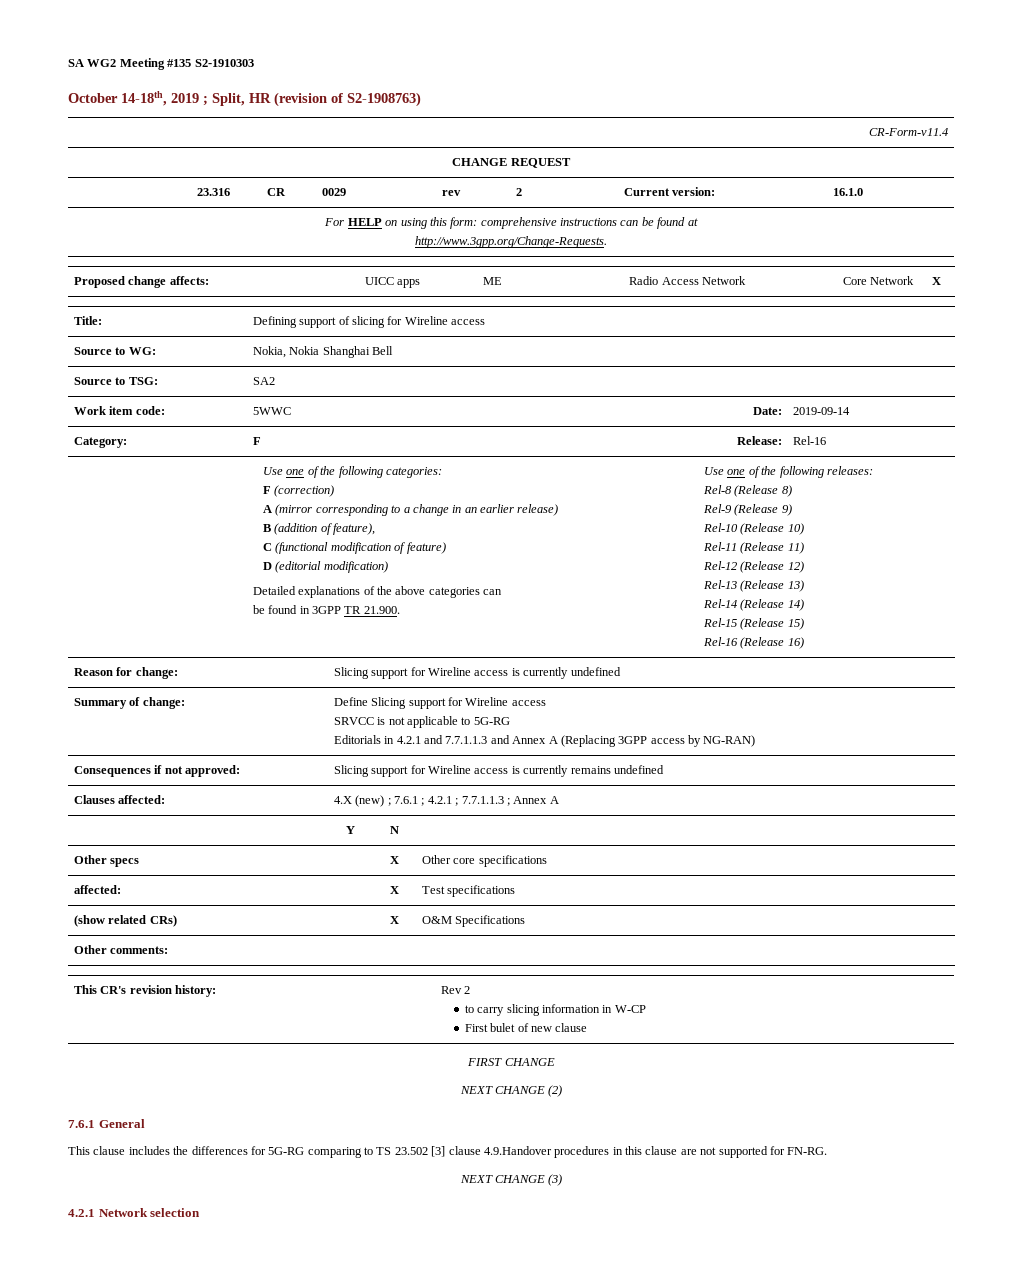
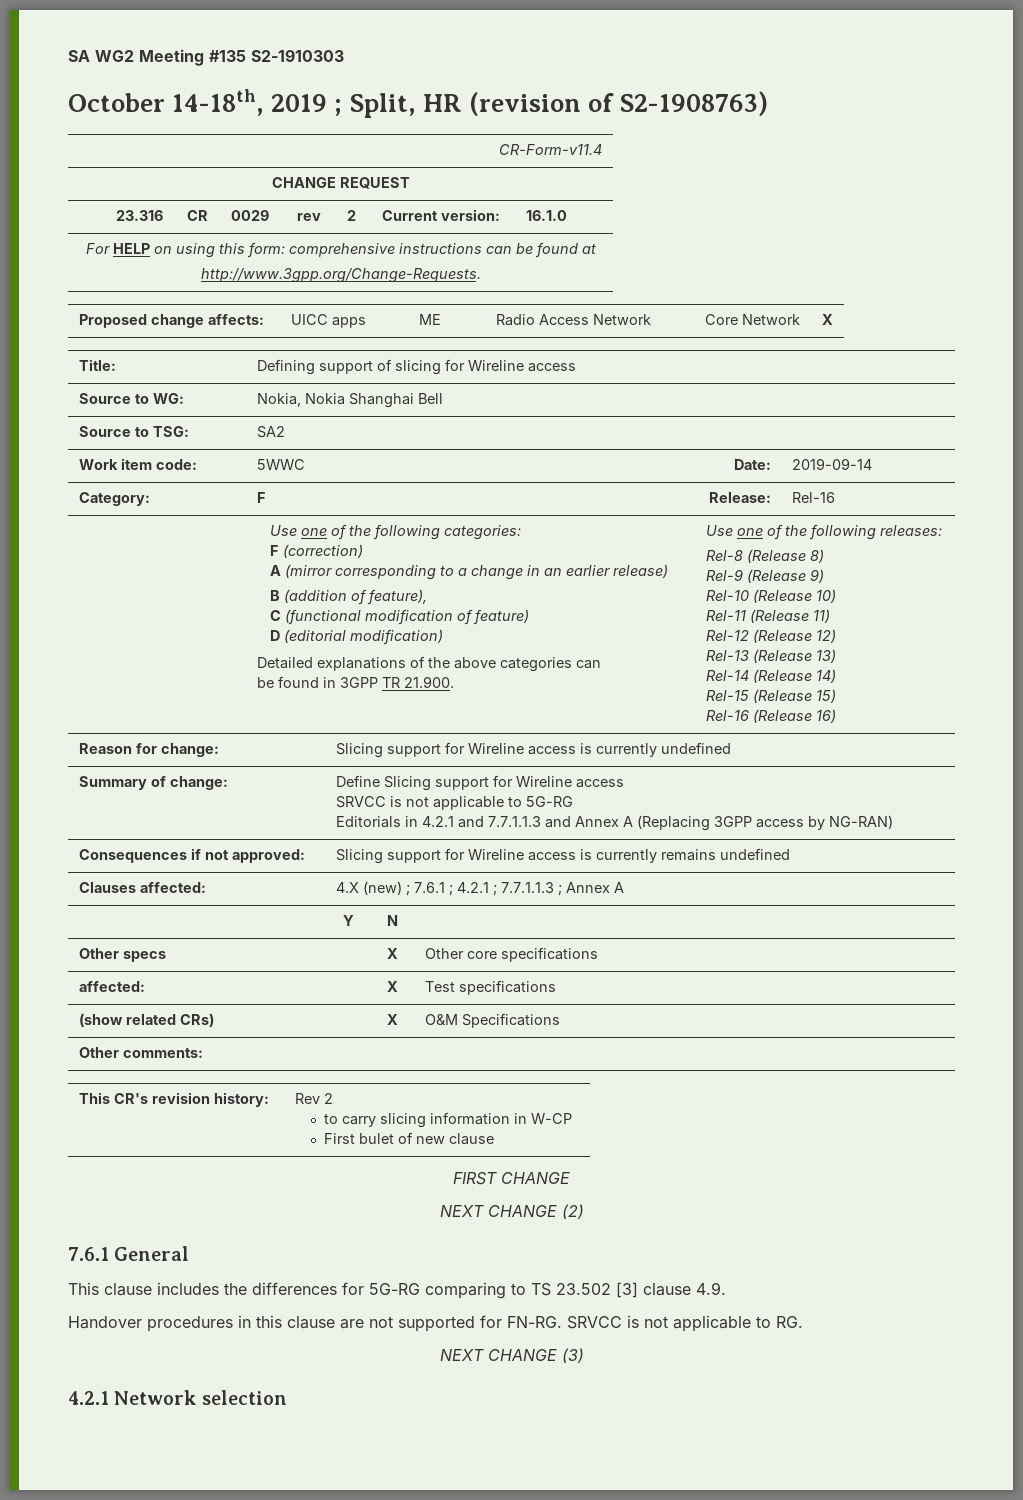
- This clause includes the differences for 5G-RG comparing to TS 23.502 [3] clause 4.9.Handover procedures in this clause are not supported for FN-RG.
+ This clause includes the differences for 5G-RG comparing to TS 23.502 [3] clause 4.9.
+ Handover procedures in this clause are not supported for FN-RG. SRVCC is not applicable to RG.

